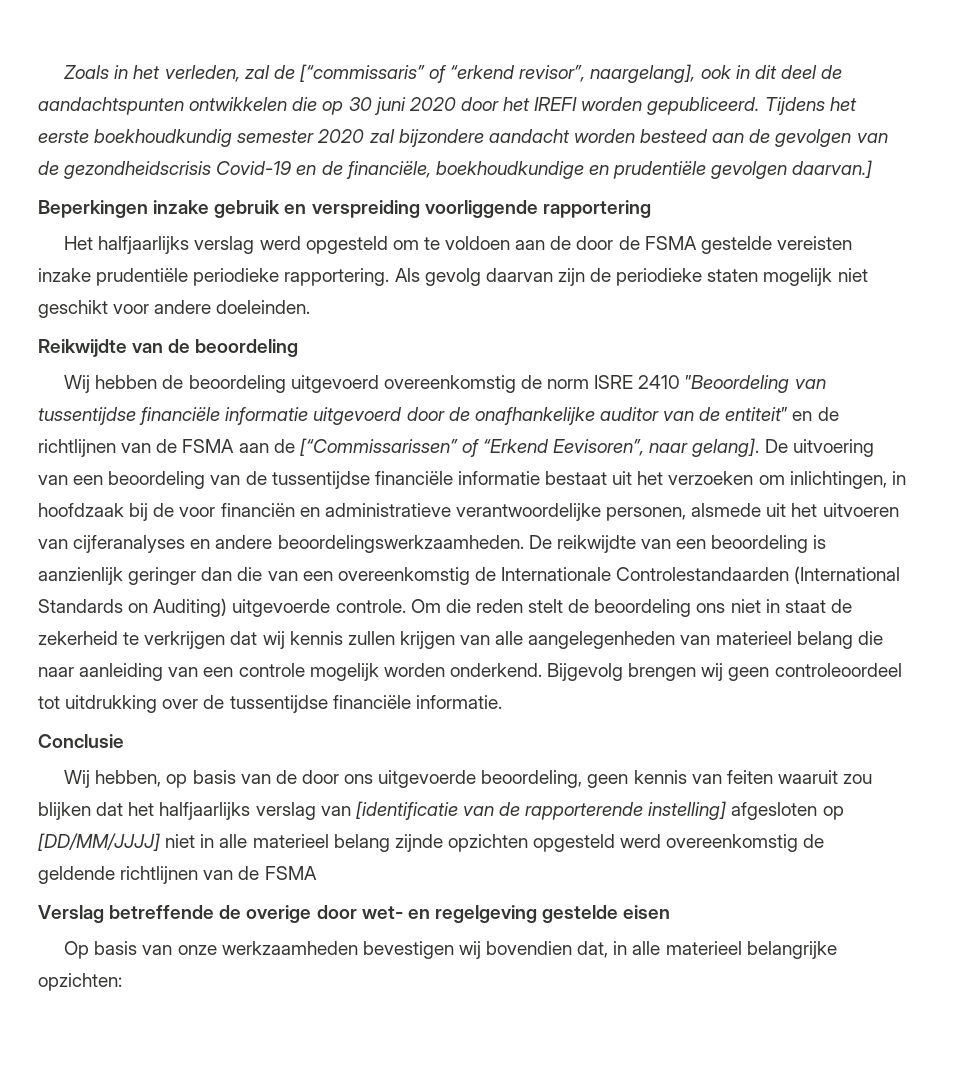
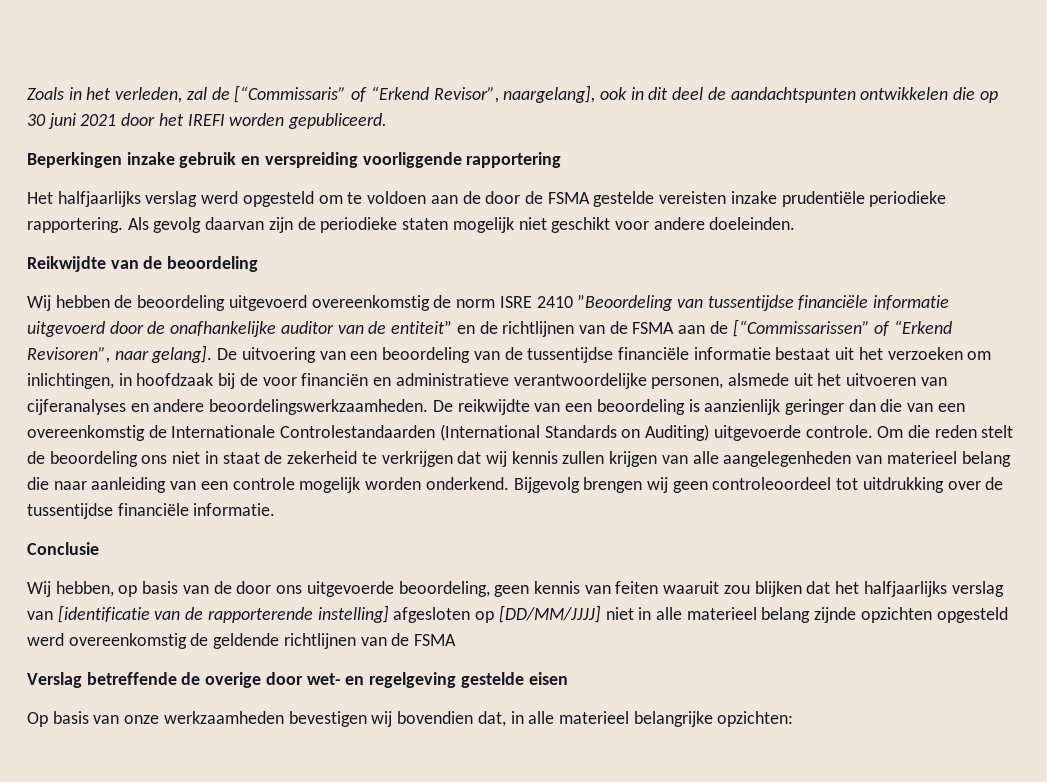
- Zoals in het verleden, zal de [“commissaris” of “erkend revisor”, naargelang], ook in dit deel de aandachtspunten ontwikkelen die op 30 juni 2020 door het IREFI worden gepubliceerd. Tijdens het eerste boekhoudkundig semester 2020 zal bijzondere aandacht worden besteed aan de gevolgen van de gezondheidscrisis Covid-19 en de financiële, boekhoudkundige en prudentiële gevolgen daarvan.]
+ Zoals in het verleden, zal de [“Commissaris” of “Erkend Revisor”, naargelang], ook in dit deel de aandachtspunten ontwikkelen die op 30 juni 2021 door het IREFI worden gepubliceerd.
- Wij hebben de beoordeling uitgevoerd overeenkomstig de norm ISRE 2410 ”Beoordeling van tussentijdse financiële informatie uitgevoerd door de onafhankelijke auditor van de entiteit” en de richtlijnen van de FSMA aan de [“Commissarissen” of “Erkend Eevisoren”, naar gelang].
+ Wij hebben de beoordeling uitgevoerd overeenkomstig de norm ISRE 2410 ”Beoordeling van tussentijdse financiële informatie uitgevoerd door de onafhankelijke auditor van de entiteit” en de richtlijnen van de FSMA aan de [“Commissarissen” of “Erkend Revisoren”, naar gelang].

